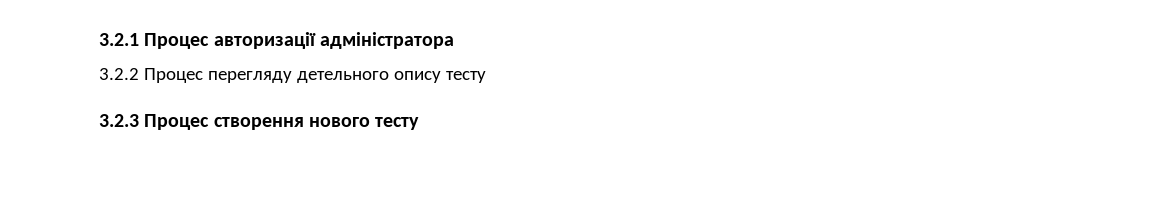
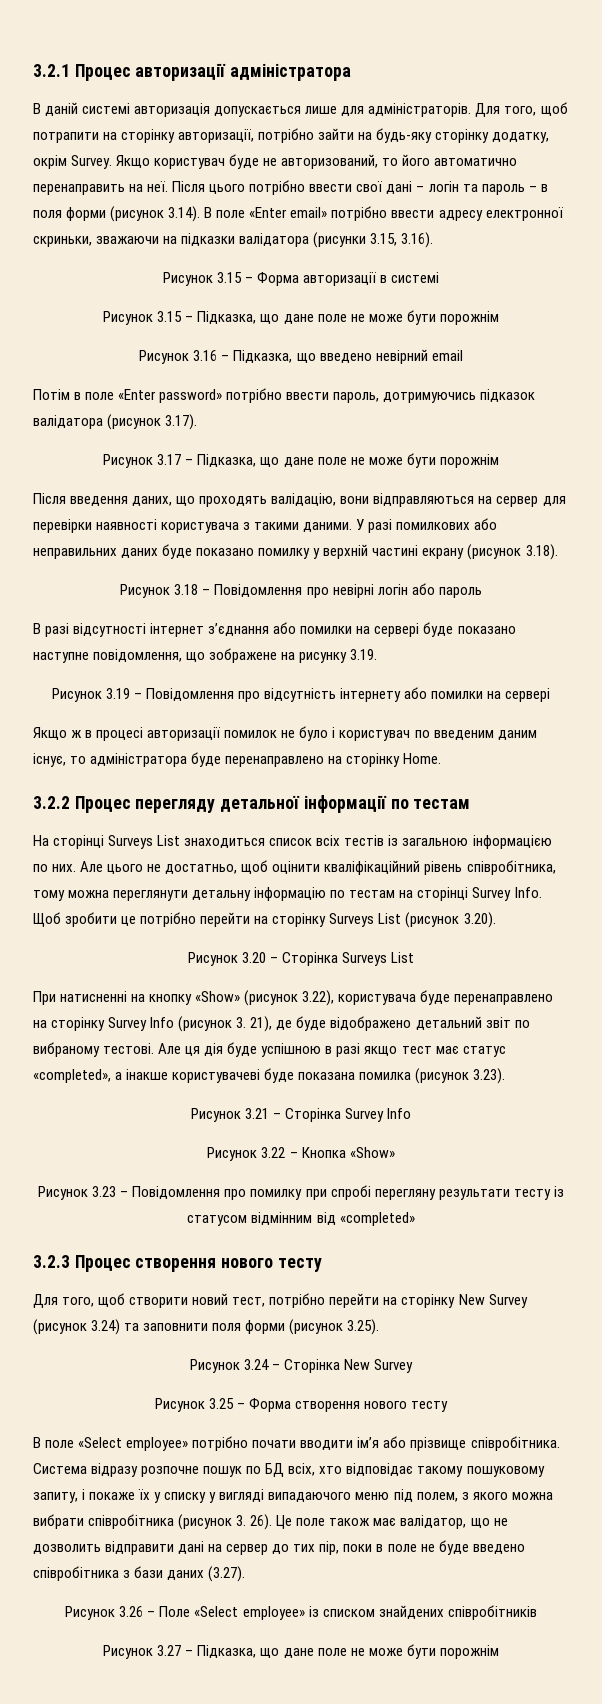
- 3.2.2 Процес перегляду детельного опису тесту
+ В даній системі авторизація допускається лише для адміністраторів. Для того, щоб потрапити на сторінку авторизації, потрібно зайти на будь-яку сторінку додатку, окрім Survey. Якщо користувач буде не авторизований, то його автоматично перенаправить на неї. Після цього потрібно ввести свої дані – логін та пароль – в поля форми (рисунок 3.14). В поле «Enter email» потрібно ввести адресу електронної скриньки, зважаючи на підказки валідатора (рисунки 3.15, 3.16).
+ Рисунок 3.15 – Форма авторизації в системі
+ Рисунок 3.15 – Підказка, що дане поле не може бути порожнім
+ Рисунок 3.16 – Підказка, що введено невірний email
+ Потім в поле «Enter password» потрібно ввести пароль, дотримуючись підказок валідатора (рисунок 3.17).
+ Рисунок 3.17 – Підказка, що дане поле не може бути порожнім
+ Після введення даних, що проходять валідацію, вони відправляються на сервер для перевірки наявності користувача з такими даними. У разі помилкових або неправильних даних буде показано помилку у верхній частині екрану (рисунок 3.18).
+ Рисунок 3.18 – Повідомлення про невірні логін або пароль
+ В разі відсутності інтернет з’єднання або помилки на сервері буде показано наступне повідомлення, що зображене на рисунку 3.19.
+ Рисунок 3.19 – Повідомлення про відсутність інтернету або помилки на сервері
+ Якщо ж в процесі авторизації помилок не було і користувач по введеним даним існує, то адміністратора буде перенаправлено на сторінку Home.
+ 3.2.2 Процес перегляду детальної інформації по тестам
+ На сторінці Surveys List знаходиться список всіх тестів із загальною інформацією по них. Але цього не достатньо, щоб оцінити кваліфікаційний рівень співробітника, тому можна переглянути детальну інформацію по тестам на сторінці Survey Info. Щоб зробити це потрібно перейти на сторінку Surveys List (рисунок 3.20).
+ Рисунок 3.20 – Сторінка Surveys List
+ При натисненні на кнопку «Show» (рисунок 3.22), користувача буде перенаправлено на сторінку Survey Info (рисунок 3. 21), де буде відображено детальний звіт по вибраному тестові. Але ця дія буде успішною в разі якщо тест має статус «completed», а інакше користувачеві буде показана помилка (рисунок 3.23).
+ Рисунок 3.21 – Сторінка Survey Info
+ Рисунок 3.22 – Кнопка «Show»
+ Рисунок 3.23 – Повідомлення про помилку при спробі перегляну результати тесту із статусом відмінним від «completed»
+ Для того, щоб створити новий тест, потрібно перейти на сторінку New Survey (рисунок 3.24) та заповнити поля форми (рисунок 3.25).
+ Рисунок 3.24 – Сторінка New Survey
+ Рисунок 3.25 – Форма створення нового тесту
+ В поле «Select employee» потрібно почати вводити ім’я або прізвище співробітника. Система відразу розпочне пошук по БД всіх, хто відповідає такому пошуковому запиту, і покаже їх у списку у вигляді випадаючого меню під полем, з якого можна вибрати співробітника (рисунок 3. 26). Це поле також має валідатор, що не дозволить відправити дані на сервер до тих пір, поки в поле не буде введено співробітника з бази даних (3.27).
+ Рисунок 3.26 – Поле «Select employee» із списком знайдених співробітників
+ Рисунок 3.27 – Підказка, що дане поле не може бути порожнім

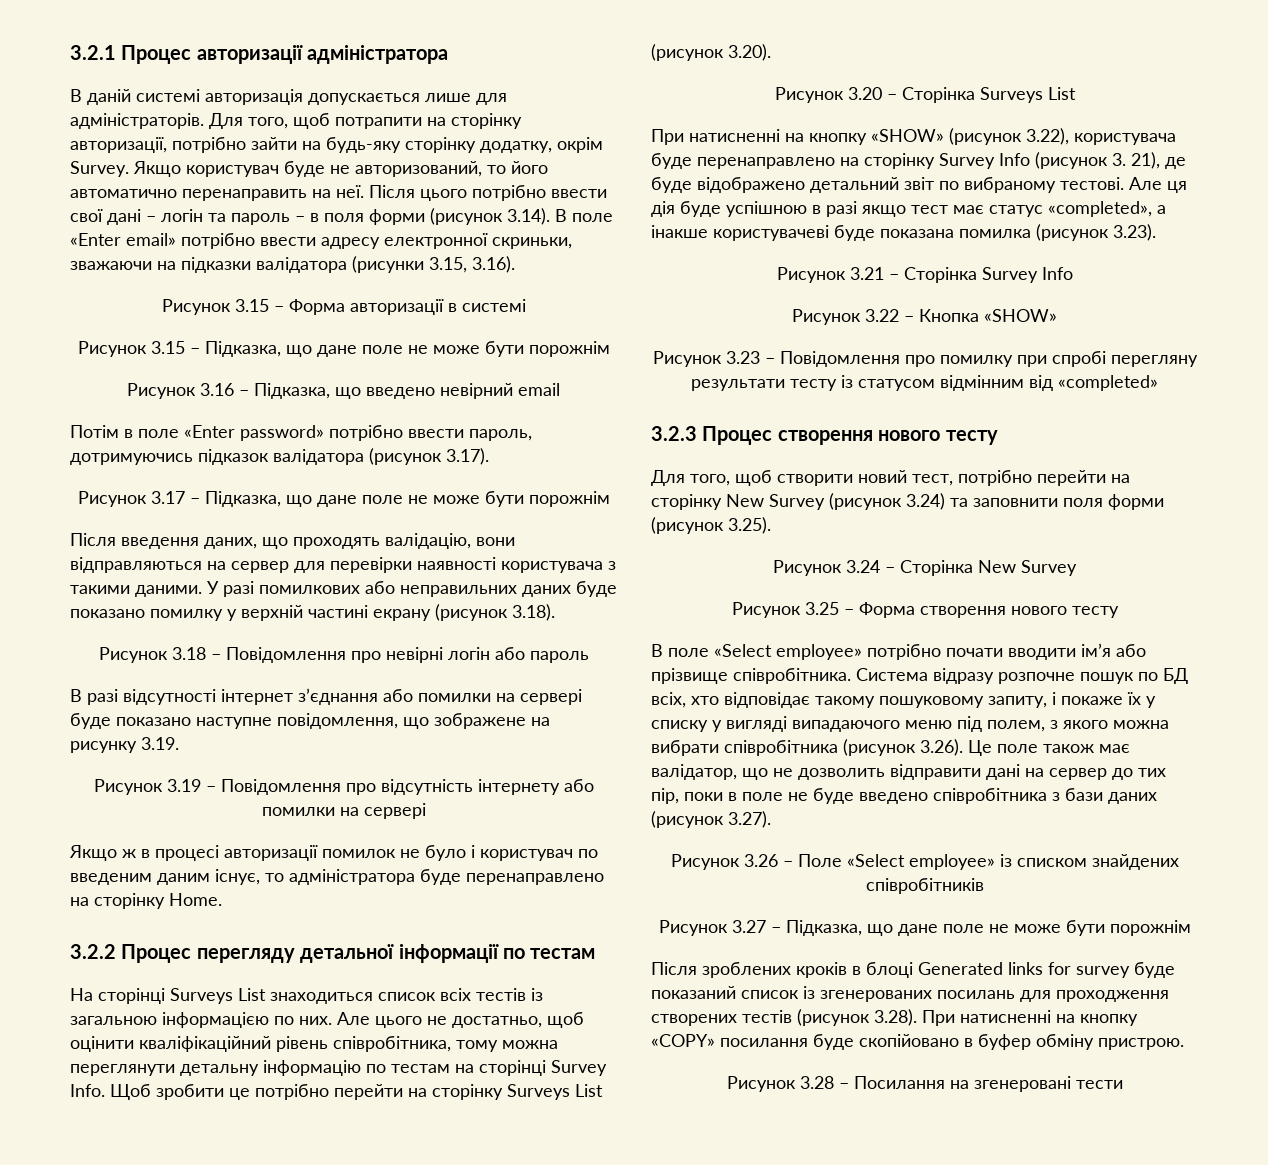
- При натисненні на кнопку «Show» (рисунок 3.22), користувача буде перенаправлено на сторінку Survey Info (рисунок 3. 21), де буде відображено детальний звіт по вибраному тестові.
+ При натисненні на кнопку «SHOW» (рисунок 3.22), користувача буде перенаправлено на сторінку Survey Info (рисунок 3. 21), де буде відображено детальний звіт по вибраному тестові.
- Рисунок 3.22 – Кнопка «Show»
+ Рисунок 3.22 – Кнопка «SHOW»
- Система відразу розпочне пошук по БД всіх, хто відповідає такому пошуковому запиту, і покаже їх у списку у вигляді випадаючого меню під полем, з якого можна вибрати співробітника (рисунок 3. 26). Це поле також має валідатор, що не дозволить відправити дані на сервер до тих пір, поки в поле не буде введено співробітника з бази даних (3.27).
+ Система відразу розпочне пошук по БД всіх, хто відповідає такому пошуковому запиту, і покаже їх у списку у вигляді випадаючого меню під полем, з якого можна вибрати співробітника (рисунок 3.26). Це поле також має валідатор, що не дозволить відправити дані на сервер до тих пір, поки в поле не буде введено співробітника з бази даних (рисунок 3.27).
+ Після зроблених кроків в блоці Generated links for survey буде показаний список із згенерованих посилань для проходження створених тестів (рисунок 3.28). При натисненні на кнопку «COPY» посилання буде скопійовано в буфер обміну пристрою.
+ Рисунок 3.28 – Посилання на згенеровані тести

